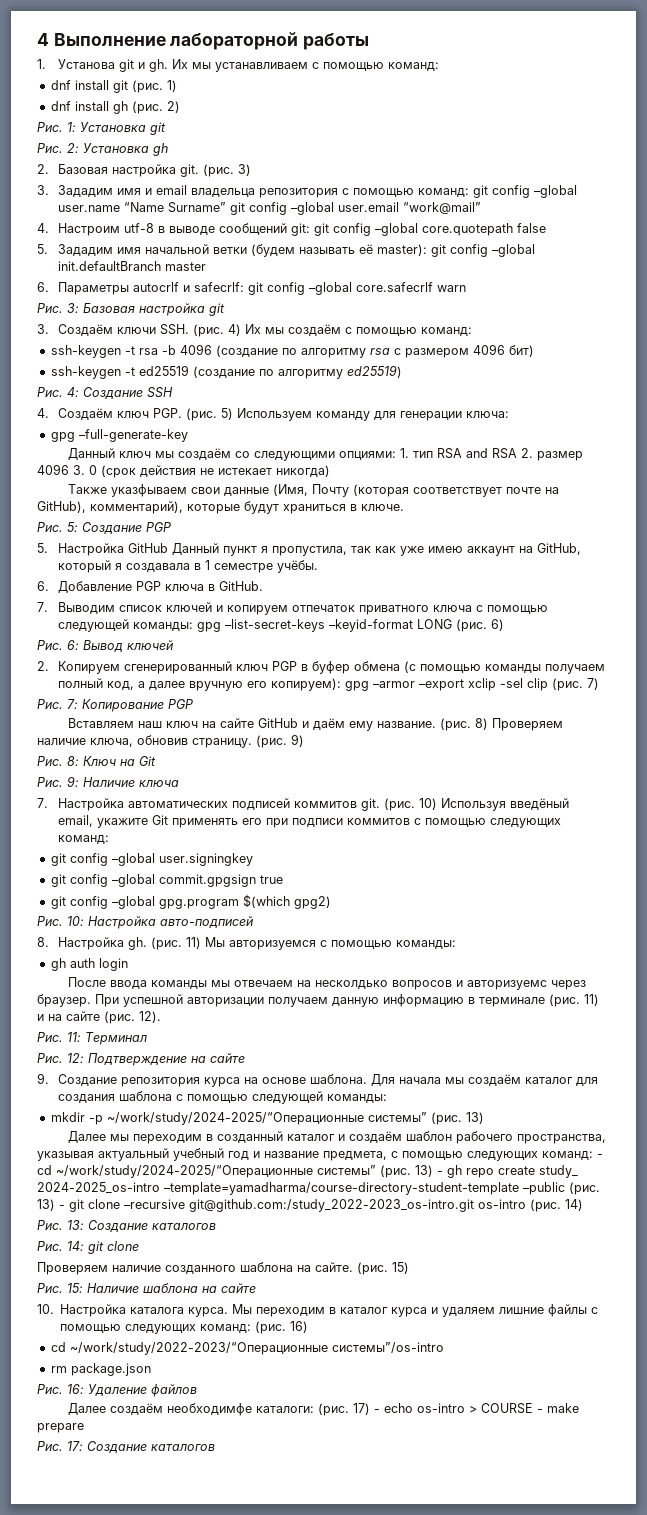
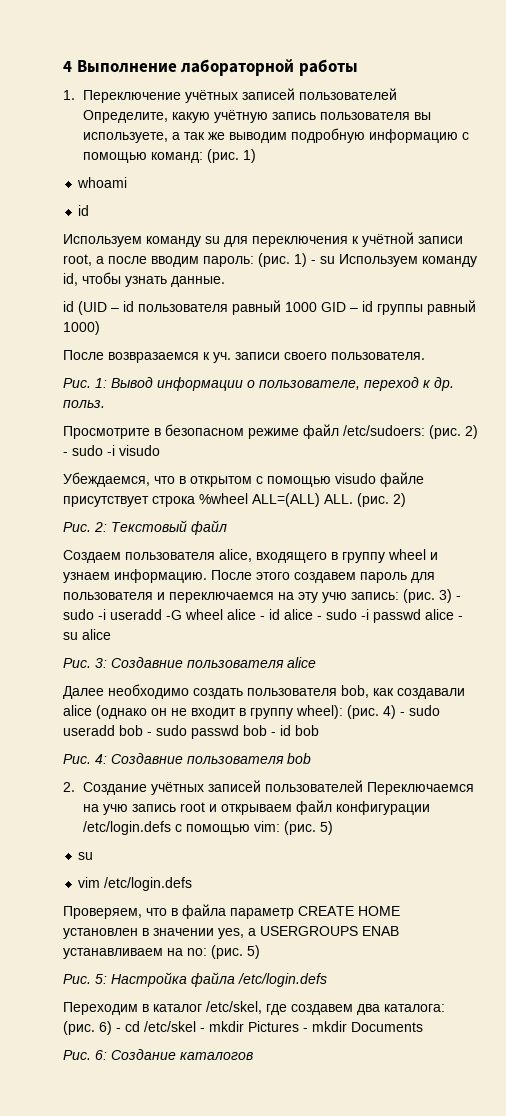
- 1. Установа git и gh. Их мы устанавливаем с помощью команд:
- dnf install git (рис.
+ 1. Переключение учётных записей пользователей Определите, какую учётную запись пользователя вы используете, а так же выводим подробную информацию с помощью команд: (рис.
- dnf install gh (рис. 2)
- Рис. 1: Установка git
- Рис. 2: Установка gh
- 2. Базовая настройка git. (рис. 3)
- 3. Зададим имя и email владельца репозитория с помощью команд: git config –global user.name “Name Surname” git config –global user.email “work@mail”
- 4. Настроим utf-8 в выводе сообщений git: git config –global core.quotepath false
- 5. Зададим имя начальной ветки (будем называть её master): git config –global init.defaultBranch master
- 6. Параметры autocrlf и safecrlf: git config –global core.safecrlf warn
- Рис. 3: Базовая настройка git
- 3. Создаём ключи SSH. (рис. 4) Их мы создаём с помощью команд:
- ssh-keygen -t rsa -b 4096 (создание по алгоритму rsa с размером 4096 бит)
- ssh-keygen -t ed25519 (создание по алгоритму ed25519)
- Рис. 4: Создание SSH
- 4. Создаём ключ PGP. (рис. 5) Используем команду для генерации ключа:
- gpg –full-generate-key
- Данный ключ мы создаём со следующими опциями: 1. тип RSA and RSA 2. размер 4096 3. 0 (срок действия не истекает никогда)
- Также указфываем свои данные (Имя, Почту (которая соответствует почте на GitHub), комментарий), которые будут храниться в ключе.
- Рис. 5: Создание PGP
- 5. Настройка GitHub Данный пункт я пропустила, так как уже имею аккаунт на GitHub, который я создавала в 1 семестре учёбы.
- 6. Добавление PGP ключа в GitHub.
- 7. Выводим список ключей и копируем отпечаток приватного ключа с помощью следующей команды: gpg –list-secret-keys –keyid-format LONG (рис. 6)
- Рис. 6: Вывод ключей
- 2. Копируем сгенерированный ключ PGP в буфер обмена (с помощью команды получаем полный код, а далее вручную его копируем): gpg –armor –export xclip -sel clip (рис. 7)
- Рис. 7: Копирование PGP
- Вставляем наш ключ на сайте GitHub и даём ему название. (рис. 8) Проверяем наличие ключа, обновив страницу. (рис. 9)
- Рис. 8: Ключ на Git
- Рис. 9: Наличие ключа
- 7. Настройка автоматических подписей коммитов git. (рис. 10) Используя введёный email, укажите Git применять его при подписи коммитов с помощью следующих команд:
- git config –global user.signingkey
- git config –global commit.gpgsign true
- git config –global gpg.program $(which gpg2)
- Рис. 10: Настройка авто-подписей
- 8. Настройка gh. (рис. 11) Мы авторизуемся с помощью команды:
- gh auth login
- После ввода команды мы отвечаем на несколдько вопросов и авторизуемс через браузер. При успешной авторизации получаем данную информацию в терминале (рис. 11) и на сайте (рис. 12).
- Рис. 11: Терминал
- Рис. 12: Подтверждение на сайте
- 9. Создание репозитория курса на основе шаблона. Для начала мы создаём каталог для создания шаблона с помощью следующей команды:
- mkdir -p ~/work/study/2024-2025/“Операционные системы” (рис. 13)
- Далее мы переходим в созданный каталог и создаём шаблон рабочего пространства, указывая актуальный учебный год и название предмета, с помощью следующих команд: - cd ~/work/study/2024-2025/“Операционные системы” (рис. 13) - gh repo create study_ 2024-2025_os-intro –template=yamadharma/course-directory-student-template –public (рис. 13) - git clone –recursive git@github.com:/study_2022-2023_os-intro.git os-intro (рис. 14)
- Рис. 13: Создание каталогов
- Рис. 14: git clone
- Проверяем наличие созданного шаблона на сайте. (рис. 15)
- Рис. 15: Наличие шаблона на сайте
- 10. Настройка каталога курса. Мы переходим в каталог курса и удаляем лишние файлы с помощью следующих команд: (рис. 16)
- cd ~/work/study/2022-2023/“Операционные системы”/os-intro
- rm package.json
- Рис. 16: Удаление файлов
- Далее создаём необходимфе каталоги: (рис. 17) - echo os-intro > COURSE - make prepare
- Рис. 17: Создание каталогов
+ whoami
+ id
+ Используем команду su для переключения к учётной записи root, а после вводим пароль: (рис. 1) - su Используем команду id, чтобы узнать данные.
+ id (UID – id пользователя равный 1000 GID – id группы равный 1000)
+ После возвразаемся к уч. записи своего пользователя.
+ Рис. 1: Вывод информации о пользователе, переход к др. польз.
+ Просмотрите в безопасном режиме файл /etc/sudoers: (рис. 2) - sudo -i visudo
+ Убеждаемся, что в открытом с помощью visudo файле присутствует строка %wheel ALL=(ALL) ALL. (рис. 2)
+ Рис. 2: Текстовый файл
+ Создаем пользователя alice, входящего в группу wheel и узнаем информацию. После этого создавем пароль для пользователя и переключаемся на эту учю запись: (рис. 3) - sudo -i useradd -G wheel alice - id alice - sudo -i passwd alice - su alice
+ Рис. 3: Создавние пользователя alice
+ Далее необходимо создать пользователя bob, как создавали alice (однако он не входит в группу wheel): (рис. 4) - sudo useradd bob - sudo passwd bob - id bob
+ Рис. 4: Создавние пользователя bob
+ 2. Создание учётных записей пользователей Переключаемся на учю запись root и открываем файл конфигурации /etc/login.defs с помощью vim: (рис. 5)
+ su
+ vim /etc/login.defs
+ Проверяем, что в файла параметр CREATE HOME установлен в значении yes, а USERGROUPS ENAB устанавливаем на no: (рис. 5)
+ Рис. 5: Настройка файла /etc/login.defs
+ Переходим в каталог /etc/skel, где создавем два каталога: (рис. 6) - cd /etc/skel - mkdir Pictures - mkdir Documents
+ Рис. 6: Создание каталогов

